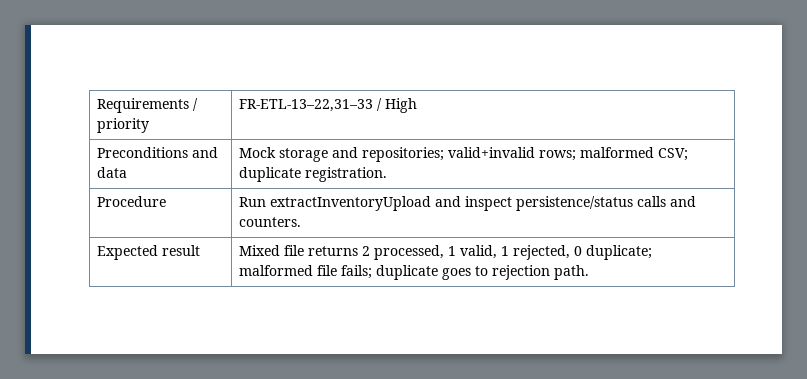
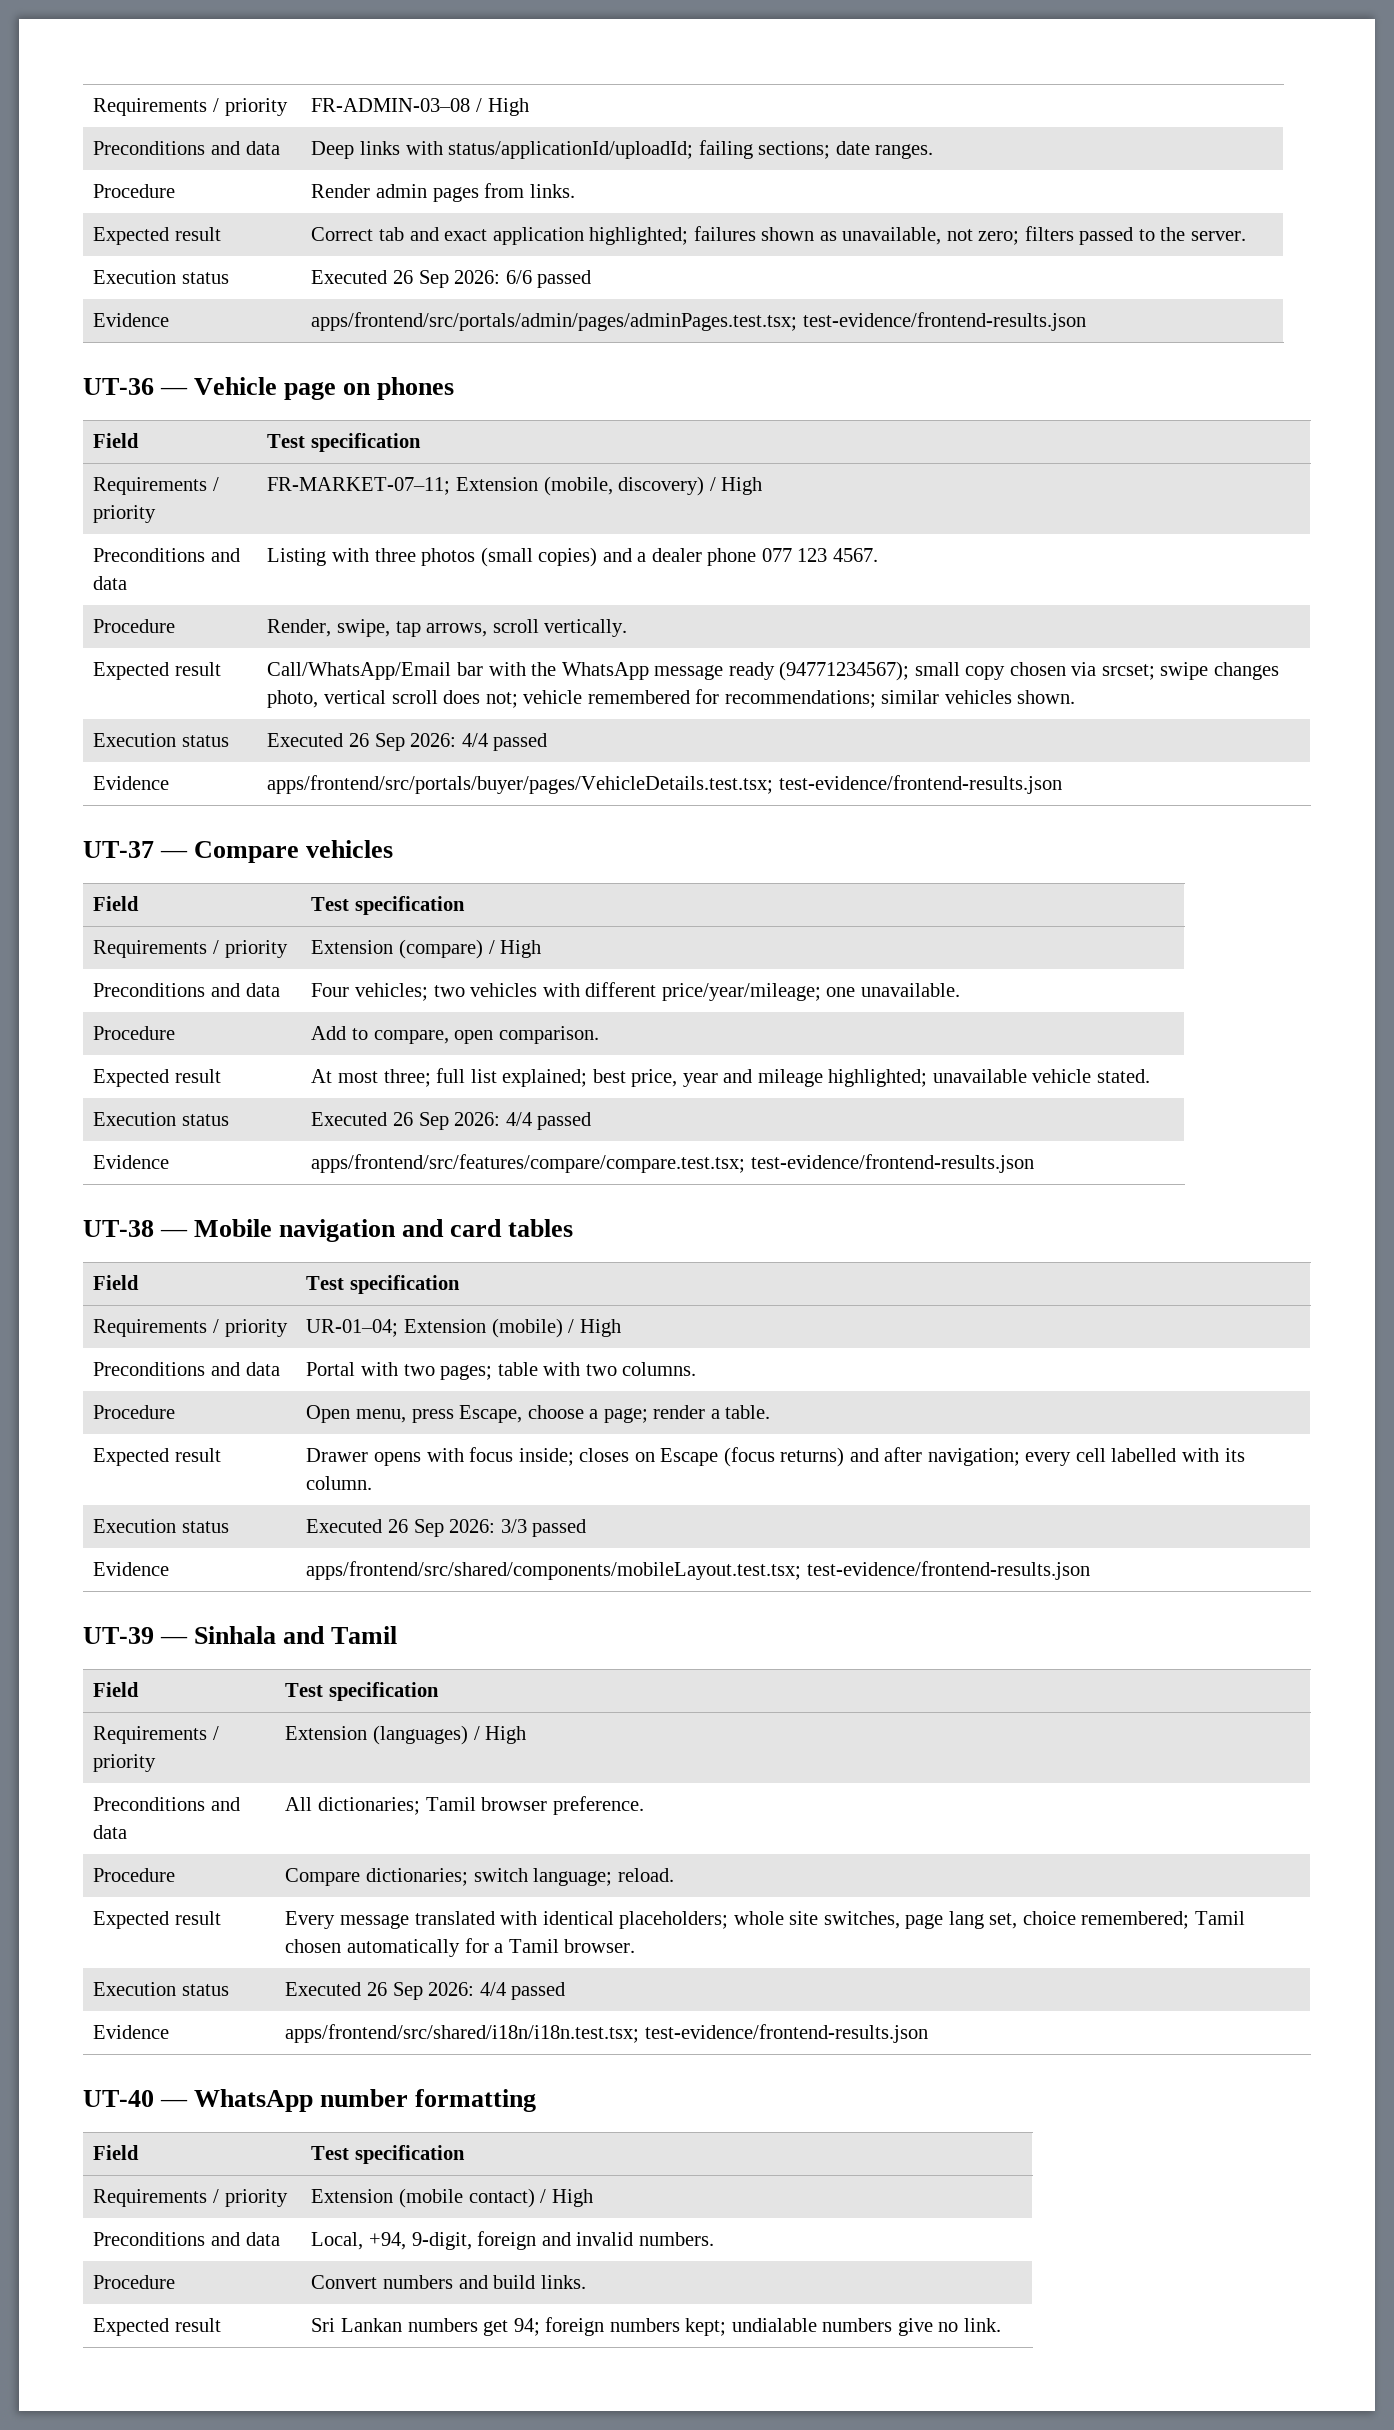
- Requirements / priority | FR-ETL-13–22,31–33 / High
- Preconditions and data | Mock storage and repositories; valid+invalid rows; malformed CSV; duplicate registration.
- Procedure | Run extractInventoryUpload and inspect persistence/status calls and counters.
- Expected result | Mixed file returns 2 processed, 1 valid, 1 rejected, 0 duplicate; malformed file fails; duplicate goes to rejection path.
+ Requirements / priority | FR-ADMIN-03–08 / High
+ Preconditions and data | Deep links with status/applicationId/uploadId; failing sections; date ranges.
+ Procedure | Render admin pages from links.
+ Expected result | Correct tab and exact application highlighted; failures shown as unavailable, not zero; filters passed to the server.
+ Execution status | Executed 26 Sep 2026: 6/6 passed
+ Evidence | apps/frontend/src/portals/admin/pages/adminPages.test.tsx; test-evidence/frontend-results.json
+ UT-36 — Vehicle page on phones
+ Field | Test specification
+ Requirements / priority | FR-MARKET-07–11; Extension (mobile, discovery) / High
+ Preconditions and data | Listing with three photos (small copies) and a dealer phone 077 123 4567.
+ Procedure | Render, swipe, tap arrows, scroll vertically.
+ Expected result | Call/WhatsApp/Email bar with the WhatsApp message ready (94771234567); small copy chosen via srcset; swipe changes photo, vertical scroll does not; vehicle remembered for recommendations; similar vehicles shown.
+ Execution status | Executed 26 Sep 2026: 4/4 passed
+ Evidence | apps/frontend/src/portals/buyer/pages/VehicleDetails.test.tsx; test-evidence/frontend-results.json
+ UT-37 — Compare vehicles
+ Field | Test specification
+ Requirements / priority | Extension (compare) / High
+ Preconditions and data | Four vehicles; two vehicles with different price/year/mileage; one unavailable.
+ Procedure | Add to compare, open comparison.
+ Expected result | At most three; full list explained; best price, year and mileage highlighted; unavailable vehicle stated.
+ Execution status | Executed 26 Sep 2026: 4/4 passed
+ Evidence | apps/frontend/src/features/compare/compare.test.tsx; test-evidence/frontend-results.json
+ UT-38 — Mobile navigation and card tables
+ Field | Test specification
+ Requirements / priority | UR-01–04; Extension (mobile) / High
+ Preconditions and data | Portal with two pages; table with two columns.
+ Procedure | Open menu, press Escape, choose a page; render a table.
+ Expected result | Drawer opens with focus inside; closes on Escape (focus returns) and after navigation; every cell labelled with its column.
+ Execution status | Executed 26 Sep 2026: 3/3 passed
+ Evidence | apps/frontend/src/shared/components/mobileLayout.test.tsx; test-evidence/frontend-results.json
+ UT-39 — Sinhala and Tamil
+ Field | Test specification
+ Requirements / priority | Extension (languages) / High
+ Preconditions and data | All dictionaries; Tamil browser preference.
+ Procedure | Compare dictionaries; switch language; reload.
+ Expected result | Every message translated with identical placeholders; whole site switches, page lang set, choice remembered; Tamil chosen automatically for a Tamil browser.
+ Execution status | Executed 26 Sep 2026: 4/4 passed
+ Evidence | apps/frontend/src/shared/i18n/i18n.test.tsx; test-evidence/frontend-results.json
+ UT-40 — WhatsApp number formatting
+ Field | Test specification
+ Requirements / priority | Extension (mobile contact) / High
+ Preconditions and data | Local, +94, 9-digit, foreign and invalid numbers.
+ Procedure | Convert numbers and build links.
+ Expected result | Sri Lankan numbers get 94; foreign numbers kept; undialable numbers give no link.

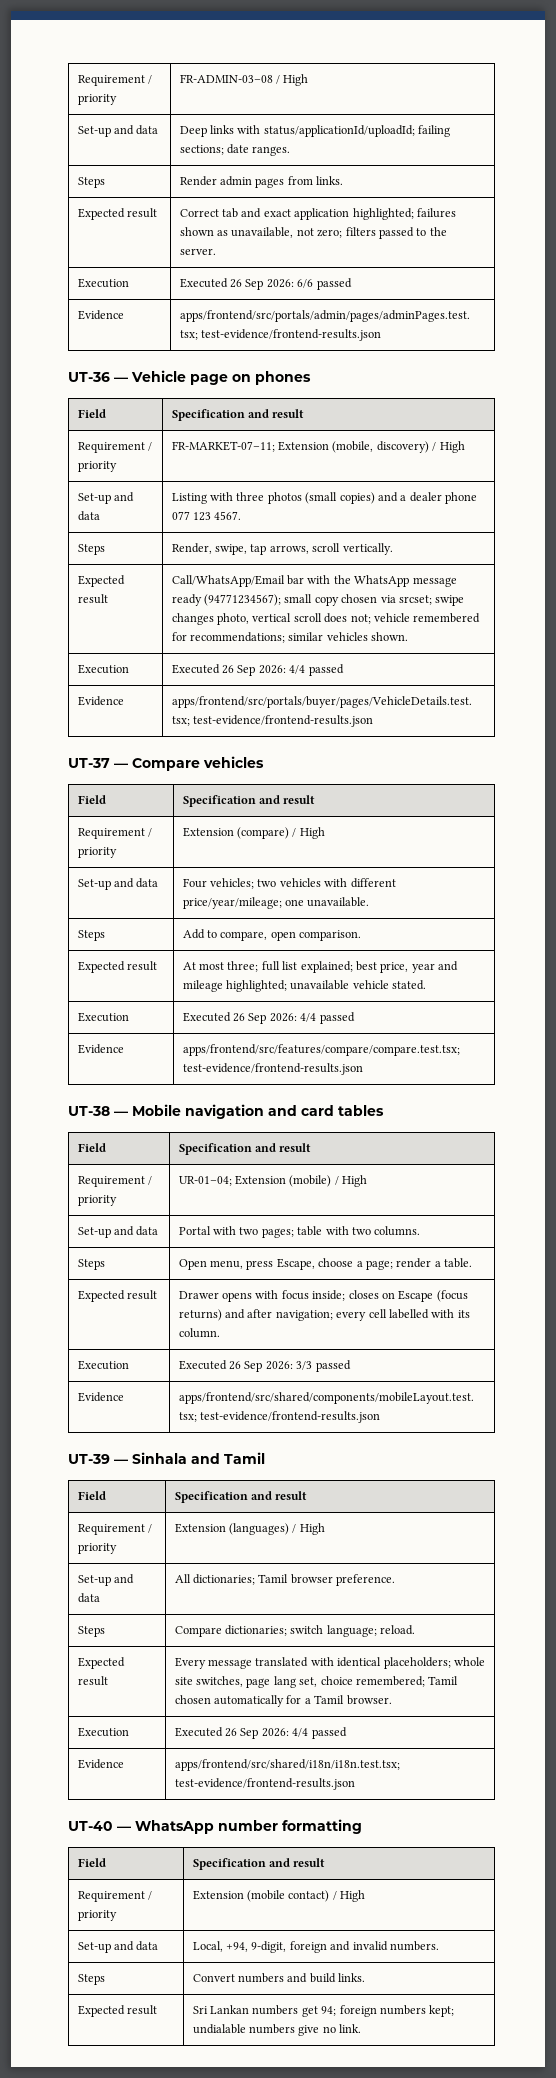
- Requirements / priority | FR-ADMIN-03–08 / High
+ Requirement / priority | FR-ADMIN-03–08 / High
- Preconditions and data | Deep links with status/applicationId/uploadId; failing sections; date ranges.
+ Set-up and data | Deep links with status/applicationId/uploadId; failing sections; date ranges.
- Procedure | Render admin pages from links.
+ Steps | Render admin pages from links.
- Execution status | Executed 26 Sep 2026: 6/6 passed
+ Execution | Executed 26 Sep 2026: 6/6 passed
  UT-36 — Vehicle page on phones
- Field | Test specification
- Requirements / priority | FR-MARKET-07–11; Extension (mobile, discovery) / High
+ Field | Specification and result
+ Requirement / priority | FR-MARKET-07–11; Extension (mobile, discovery) / High
- Preconditions and data | Listing with three photos (small copies) and a dealer phone 077 123 4567.
+ Set-up and data | Listing with three photos (small copies) and a dealer phone 077 123 4567.
- Procedure | Render, swipe, tap arrows, scroll vertically.
+ Steps | Render, swipe, tap arrows, scroll vertically.
  Expected result | Call/WhatsApp/Email bar with the WhatsApp message ready (94771234567); small copy chosen via srcset; swipe changes photo, vertical scroll does not; vehicle remembered for recommendations; similar vehicles shown.
- Execution status | Executed 26 Sep 2026: 4/4 passed
+ Execution | Executed 26 Sep 2026: 4/4 passed
  UT-37 — Compare vehicles
- Field | Test specification
- Requirements / priority | Extension (compare) / High
+ Field | Specification and result
+ Requirement / priority | Extension (compare) / High
- Preconditions and data | Four vehicles; two vehicles with different price/year/mileage; one unavailable.
+ Set-up and data | Four vehicles; two vehicles with different price/year/mileage; one unavailable.
- Procedure | Add to compare, open comparison.
+ Steps | Add to compare, open comparison.
  Expected result | At most three; full list explained; best price, year and mileage highlighted; unavailable vehicle stated.
- Execution status | Executed 26 Sep 2026: 4/4 passed
+ Execution | Executed 26 Sep 2026: 4/4 passed
  UT-38 — Mobile navigation and card tables
- Field | Test specification
- Requirements / priority | UR-01–04; Extension (mobile) / High
+ Field | Specification and result
+ Requirement / priority | UR-01–04; Extension (mobile) / High
- Preconditions and data | Portal with two pages; table with two columns.
+ Set-up and data | Portal with two pages; table with two columns.
- Procedure | Open menu, press Escape, choose a page; render a table.
+ Steps | Open menu, press Escape, choose a page; render a table.
- Execution status | Executed 26 Sep 2026: 3/3 passed
+ Execution | Executed 26 Sep 2026: 3/3 passed
  UT-39 — Sinhala and Tamil
- Field | Test specification
- Requirements / priority | Extension (languages) / High
+ Field | Specification and result
+ Requirement / priority | Extension (languages) / High
- Preconditions and data | All dictionaries; Tamil browser preference.
+ Set-up and data | All dictionaries; Tamil browser preference.
- Procedure | Compare dictionaries; switch language; reload.
+ Steps | Compare dictionaries; switch language; reload.
  Expected result | Every message translated with identical placeholders; whole site switches, page lang set, choice remembered; Tamil chosen automatically for a Tamil browser.
- Execution status | Executed 26 Sep 2026: 4/4 passed
+ Execution | Executed 26 Sep 2026: 4/4 passed
  UT-40 — WhatsApp number formatting
- Field | Test specification
- Requirements / priority | Extension (mobile contact) / High
+ Field | Specification and result
+ Requirement / priority | Extension (mobile contact) / High
- Preconditions and data | Local, +94, 9-digit, foreign and invalid numbers.
+ Set-up and data | Local, +94, 9-digit, foreign and invalid numbers.
- Procedure | Convert numbers and build links.
+ Steps | Convert numbers and build links.

